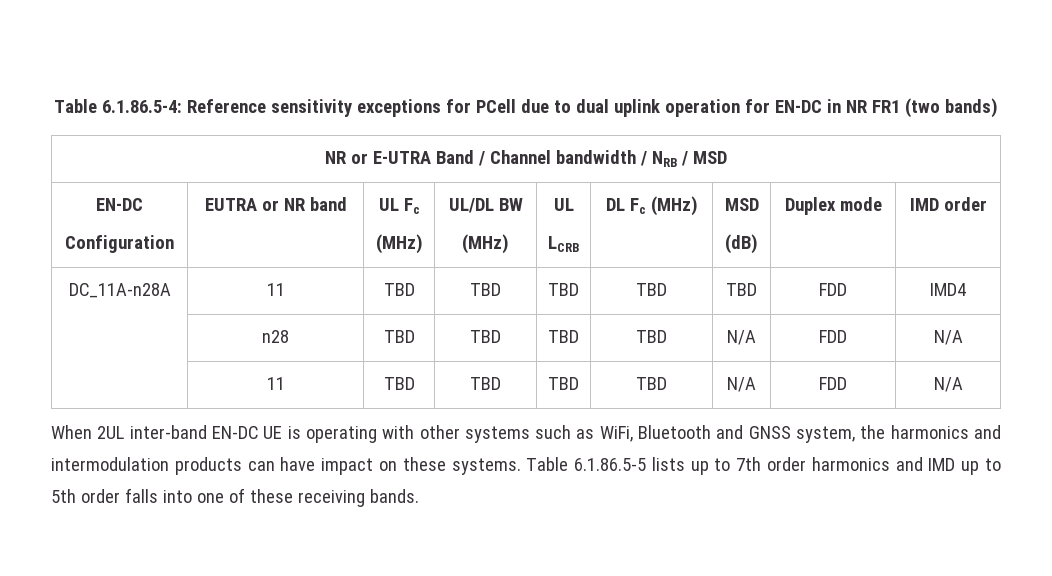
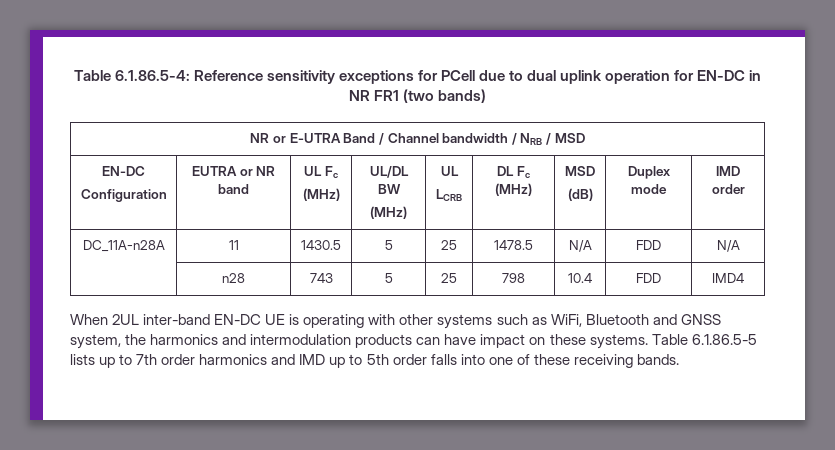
- DC_11A-n28A | 11 | TBD | TBD | TBD | TBD | TBD | FDD | IMD4
- | n28 | TBD | TBD | TBD | TBD | N/A | FDD | N/A
- | 11 | TBD | TBD | TBD | TBD | N/A | FDD | N/A
+ DC_11A-n28A | 11 | 1430.5 | 5 | 25 | 1478.5 | N/A | FDD | N/A
+ | n28 | 743 | 5 | 25 | 798 | 10.4 | FDD | IMD4

